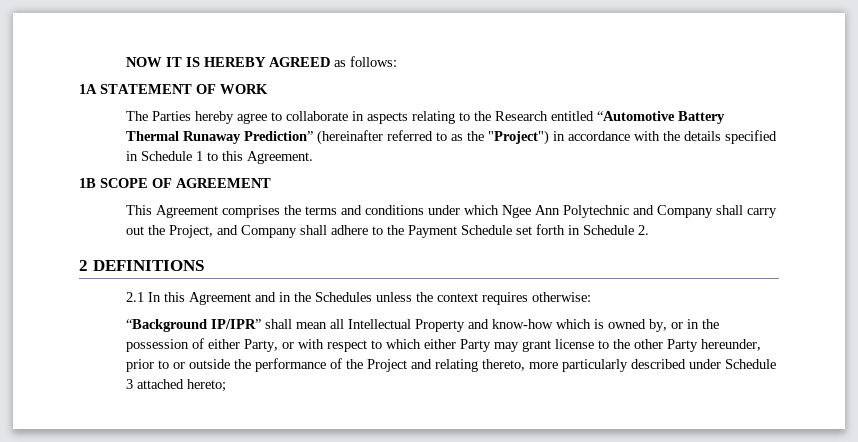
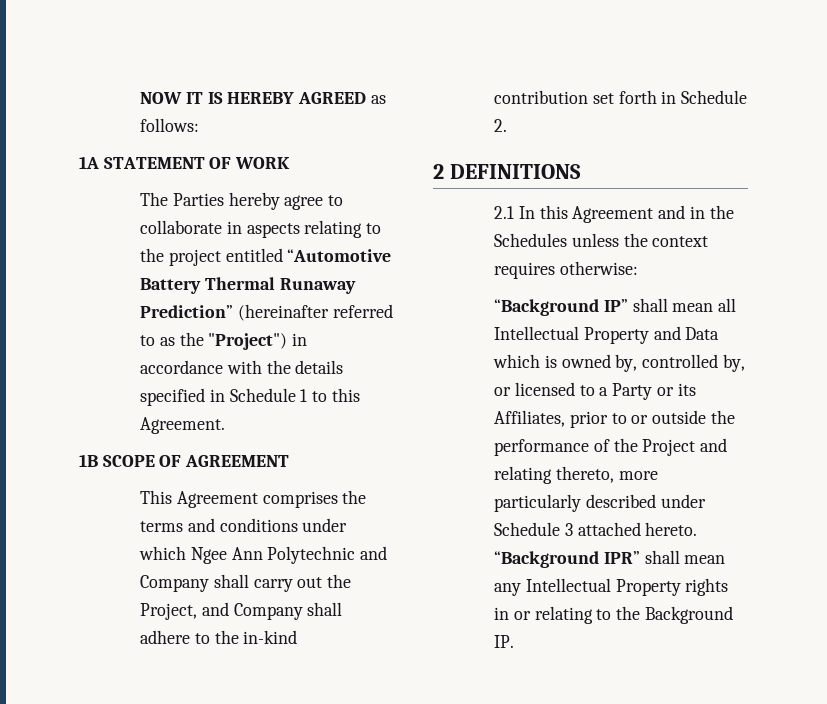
- The Parties hereby agree to collaborate in aspects relating to the Research entitled “Automotive Battery Thermal Runaway Prediction” (hereinafter referred to as the "Project") in accordance with the details specified in Schedule 1 to this Agreement.
+ The Parties hereby agree to collaborate in aspects relating to the project entitled “Automotive Battery Thermal Runaway Prediction” (hereinafter referred to as the "Project") in accordance with the details specified in Schedule 1 to this Agreement.
- This Agreement comprises the terms and conditions under which Ngee Ann Polytechnic and Company shall carry out the Project, and Company shall adhere to the Payment Schedule set forth in Schedule 2.
+ This Agreement comprises the terms and conditions under which Ngee Ann Polytechnic and Company shall carry out the Project, and Company shall adhere to the in-kind contribution set forth in Schedule 2.
- “Background IP/IPR” shall mean all Intellectual Property and know-how which is owned by, or in the possession of either Party, or with respect to which either Party may grant license to the other Party hereunder, prior to or outside the performance of the Project and relating thereto, more particularly described under Schedule 3 attached hereto;
+ “Background IP” shall mean all Intellectual Property and Data which is owned by, controlled by, or licensed to a Party or its Affiliates, prior to or outside the performance of the Project and relating thereto, more particularly described under Schedule 3 attached hereto. “Background IPR” shall mean any Intellectual Property rights in or relating to the Background IP.

